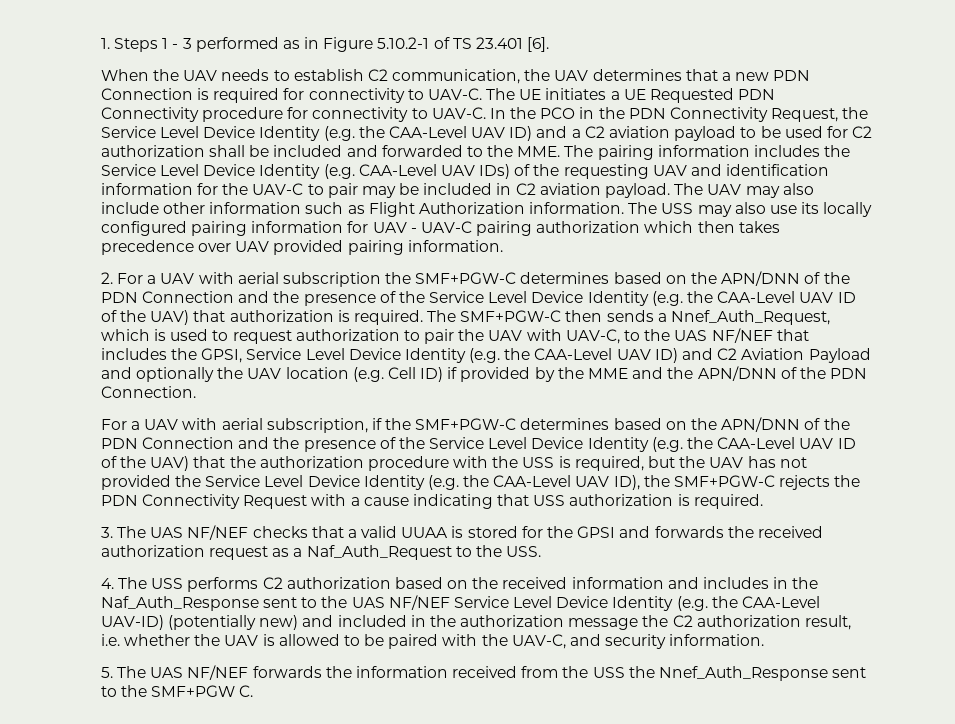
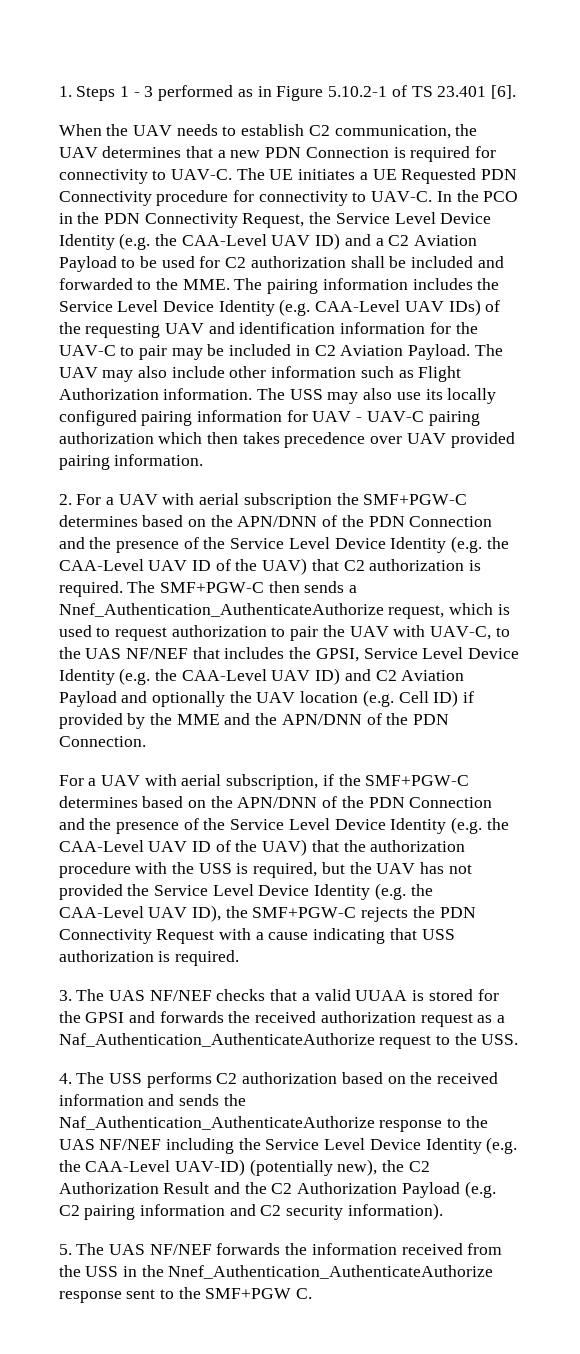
- In the PCO in the PDN Connectivity Request, the Service Level Device Identity (e.g. the CAA-Level UAV ID) and a C2 aviation payload to be used for C2 authorization shall be included and forwarded to the MME. The pairing information includes the Service Level Device Identity (e.g. CAA-Level UAV IDs) of the requesting UAV and identification information for the UAV-C to pair may be included in C2 aviation payload.
+ In the PCO in the PDN Connectivity Request, the Service Level Device Identity (e.g. the CAA-Level UAV ID) and a C2 Aviation Payload to be used for C2 authorization shall be included and forwarded to the MME. The pairing information includes the Service Level Device Identity (e.g. CAA-Level UAV IDs) of the requesting UAV and identification information for the UAV-C to pair may be included in C2 Aviation Payload.
- 2. For a UAV with aerial subscription the SMF+PGW-C determines based on the APN/DNN of the PDN Connection and the presence of the Service Level Device Identity (e.g. the CAA-Level UAV ID of the UAV) that authorization is required.
+ 2. For a UAV with aerial subscription the SMF+PGW-C determines based on the APN/DNN of the PDN Connection and the presence of the Service Level Device Identity (e.g. the CAA-Level UAV ID of the UAV) that C2 authorization is required.
- The SMF+PGW-C then sends a Nnef_Auth_Request, which is used to request authorization to pair the UAV with UAV-C, to the UAS NF/NEF that includes the GPSI, Service Level Device Identity (e.g. the CAA-Level UAV ID) and C2 Aviation Payload and optionally the UAV location (e.g. Cell ID) if provided by the MME and the APN/DNN of the PDN Connection.
+ The SMF+PGW-C then sends a Nnef_Authentication_AuthenticateAuthorize request, which is used to request authorization to pair the UAV with UAV-C, to the UAS NF/NEF that includes the GPSI, Service Level Device Identity (e.g. the CAA-Level UAV ID) and C2 Aviation Payload and optionally the UAV location (e.g. Cell ID) if provided by the MME and the APN/DNN of the PDN Connection.
- 3. The UAS NF/NEF checks that a valid UUAA is stored for the GPSI and forwards the received authorization request as a Naf_Auth_Request to the USS.
+ 3. The UAS NF/NEF checks that a valid UUAA is stored for the GPSI and forwards the received authorization request as a Naf_Authentication_AuthenticateAuthorize request to the USS.
- 4. The USS performs C2 authorization based on the received information and includes in the Naf_Auth_Response sent to the UAS NF/NEF Service Level Device Identity (e.g. the CAA-Level UAV-ID) (potentially new) and included in the authorization message the C2 authorization result, i.e. whether the UAV is allowed to be paired with the UAV-C, and security information.
+ 4. The USS performs C2 authorization based on the received information and sends the Naf_Authentication_AuthenticateAuthorize response to the UAS NF/NEF including the Service Level Device Identity (e.g. the CAA-Level UAV-ID) (potentially new), the C2 Authorization Result and the C2 Authorization Payload (e.g. C2 pairing information and C2 security information).
- 5. The UAS NF/NEF forwards the information received from the USS the Nnef_Auth_Response sent to the SMF+PGW C.
+ 5. The UAS NF/NEF forwards the information received from the USS in the Nnef_Authentication_AuthenticateAuthorize response sent to the SMF+PGW C.

